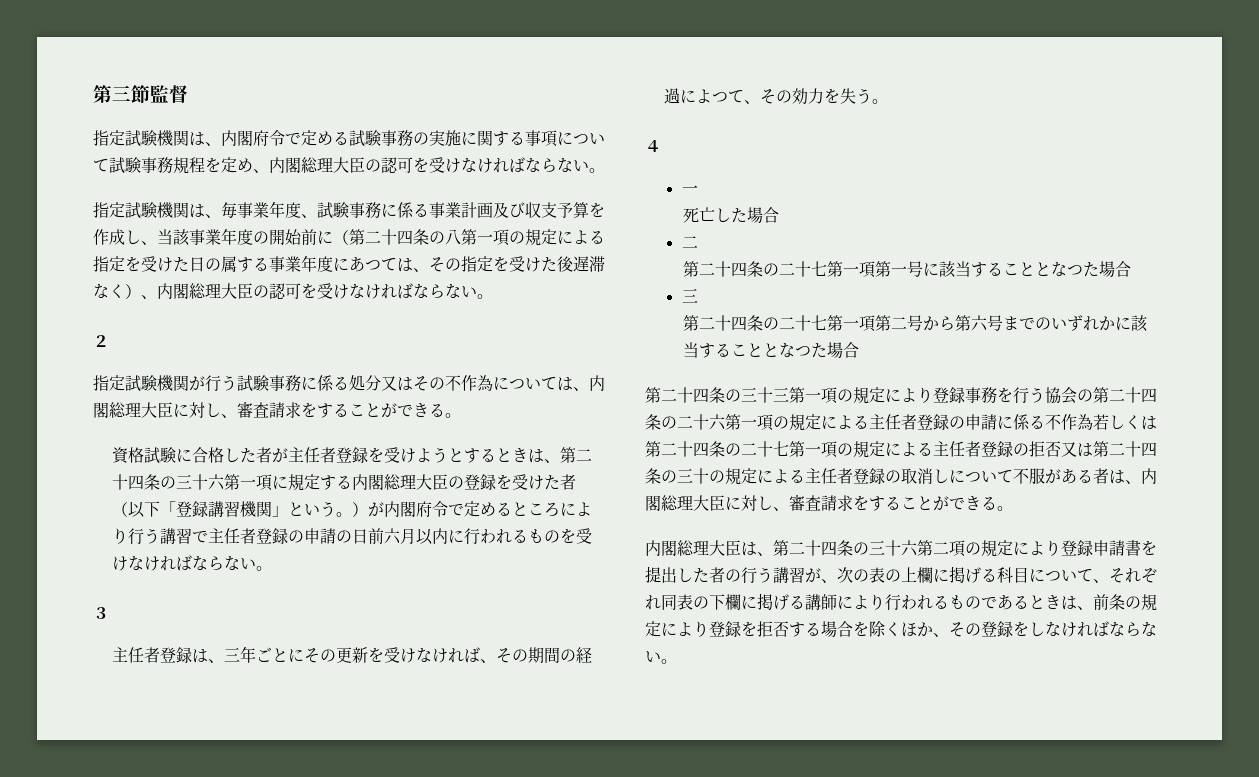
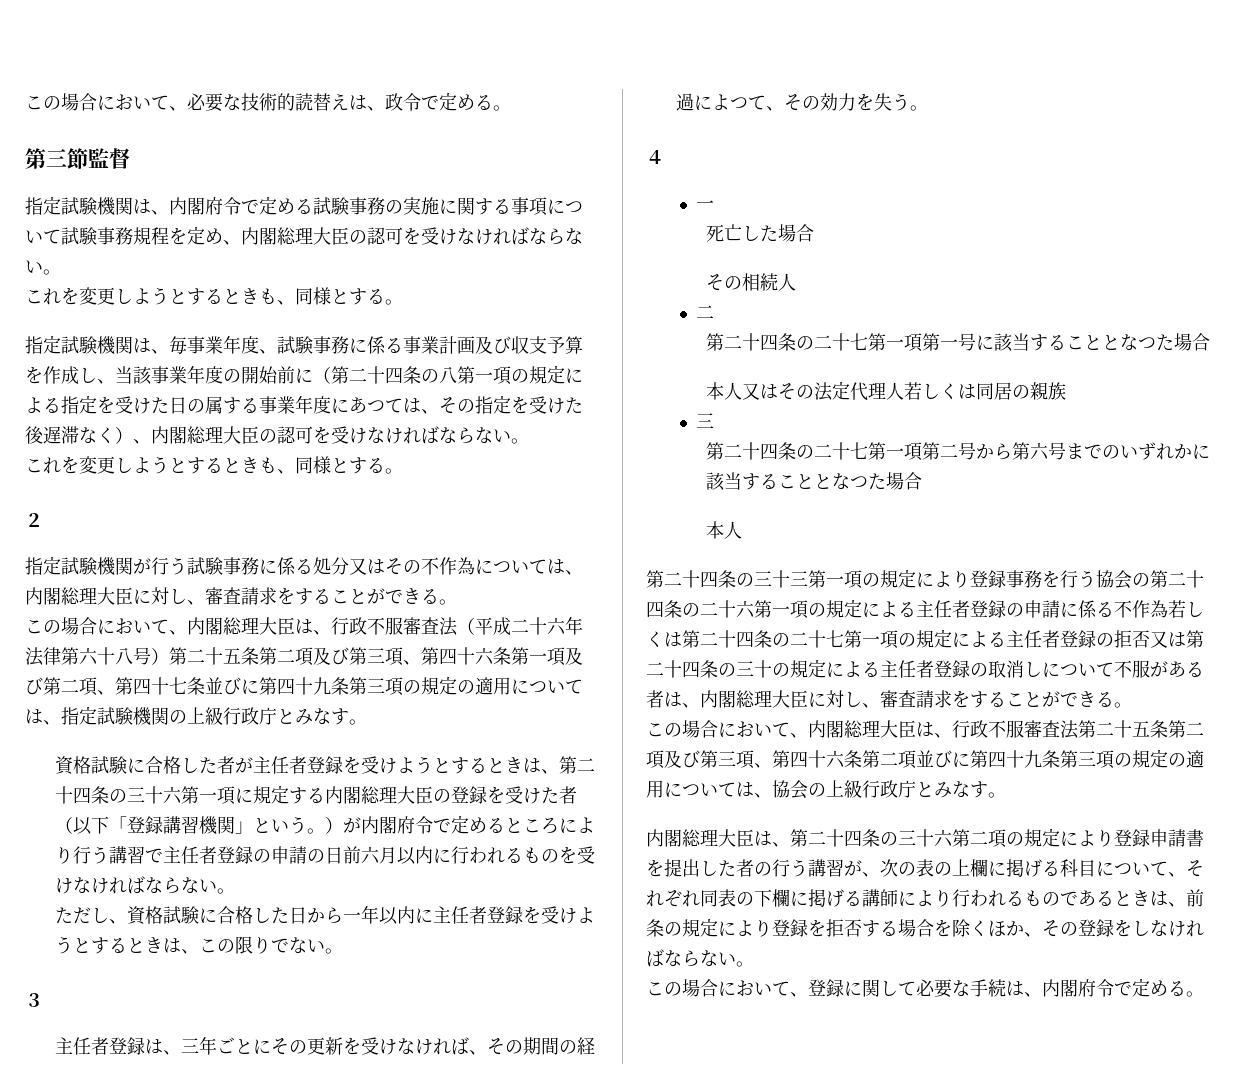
+ この場合において、必要な技術的読替えは、政令で定める。
  指定試験機関は、内閣府令で定める試験事務の実施に関する事項について試験事務規程を定め、内閣総理大臣の認可を受けなければならない。
+ これを変更しようとするときも、同様とする。
  指定試験機関は、毎事業年度、試験事務に係る事業計画及び収支予算を作成し、当該事業年度の開始前に（第二十四条の八第一項の規定による指定を受けた日の属する事業年度にあつては、その指定を受けた後遅滞なく）、内閣総理大臣の認可を受けなければならない。
+ これを変更しようとするときも、同様とする。
+ この場合において、内閣総理大臣は、行政不服審査法（平成二十六年法律第六十八号）第二十五条第二項及び第三項、第四十六条第一項及び第二項、第四十七条並びに第四十九条第三項の規定の適用については、指定試験機関の上級行政庁とみなす。
+ ただし、資格試験に合格した日から一年以内に主任者登録を受けようとするときは、この限りでない。
+ その相続人
+ 本人又はその法定代理人若しくは同居の親族
  第二十四条の二十七第一項第二号から第六号までのいずれかに該当することとなつた場合
+ 本人
+ この場合において、内閣総理大臣は、行政不服審査法第二十五条第二項及び第三項、第四十六条第二項並びに第四十九条第三項の規定の適用については、協会の上級行政庁とみなす。
+ この場合において、登録に関して必要な手続は、内閣府令で定める。

